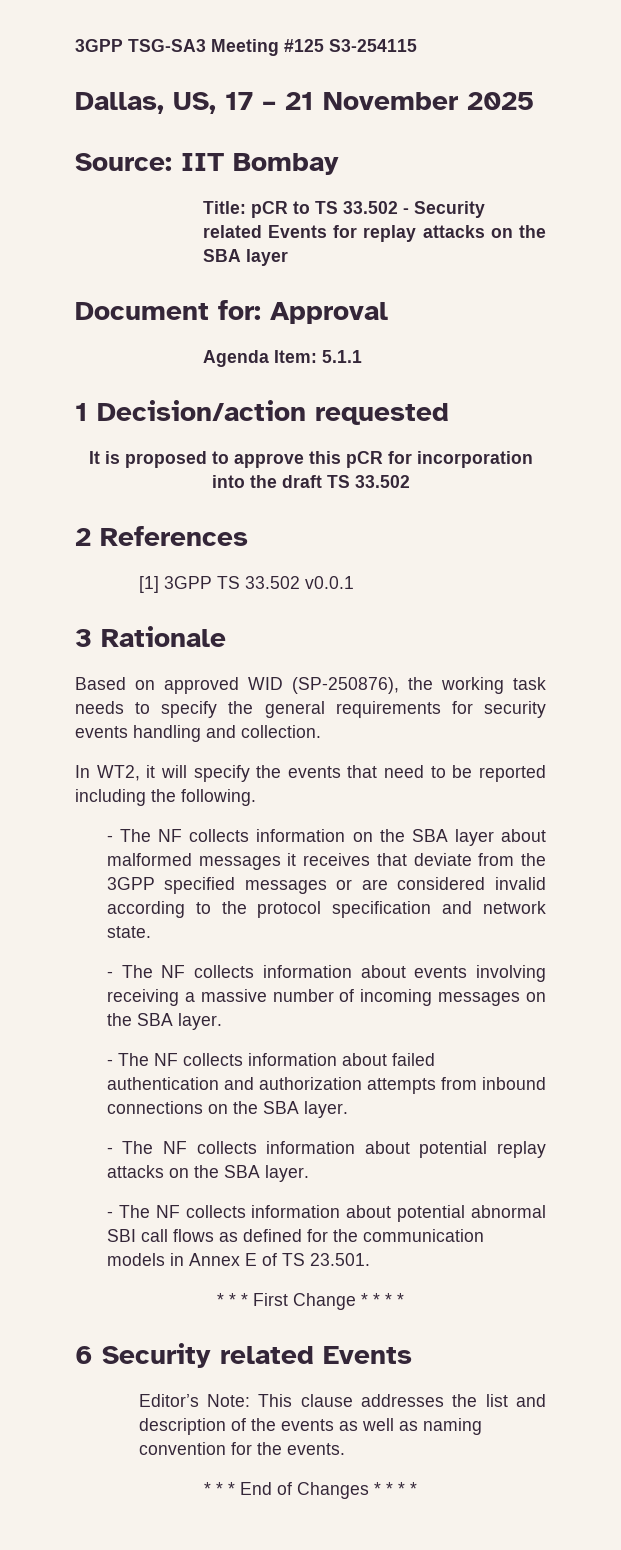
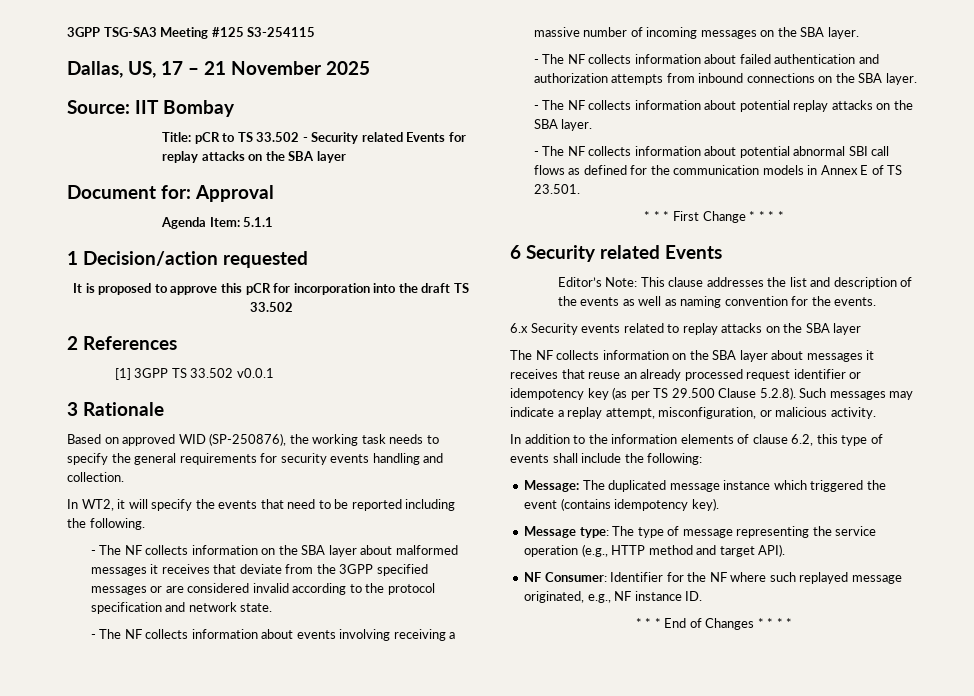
+ 6.x Security events related to replay attacks on the SBA layer
+ The NF collects information on the SBA layer about messages it receives that reuse an already processed request identifier or idempotency key (as per TS 29.500 Clause 5.2.8). Such messages may indicate a replay attempt, misconfiguration, or malicious activity.
+ In addition to the information elements of clause 6.2, this type of events shall include the following:
+ Message: The duplicated message instance which triggered the event (contains idempotency key).
+ Message type: The type of message representing the service operation (e.g., HTTP method and target API).
+ NF Consumer: Identifier for the NF where such replayed message originated, e.g., NF instance ID.

